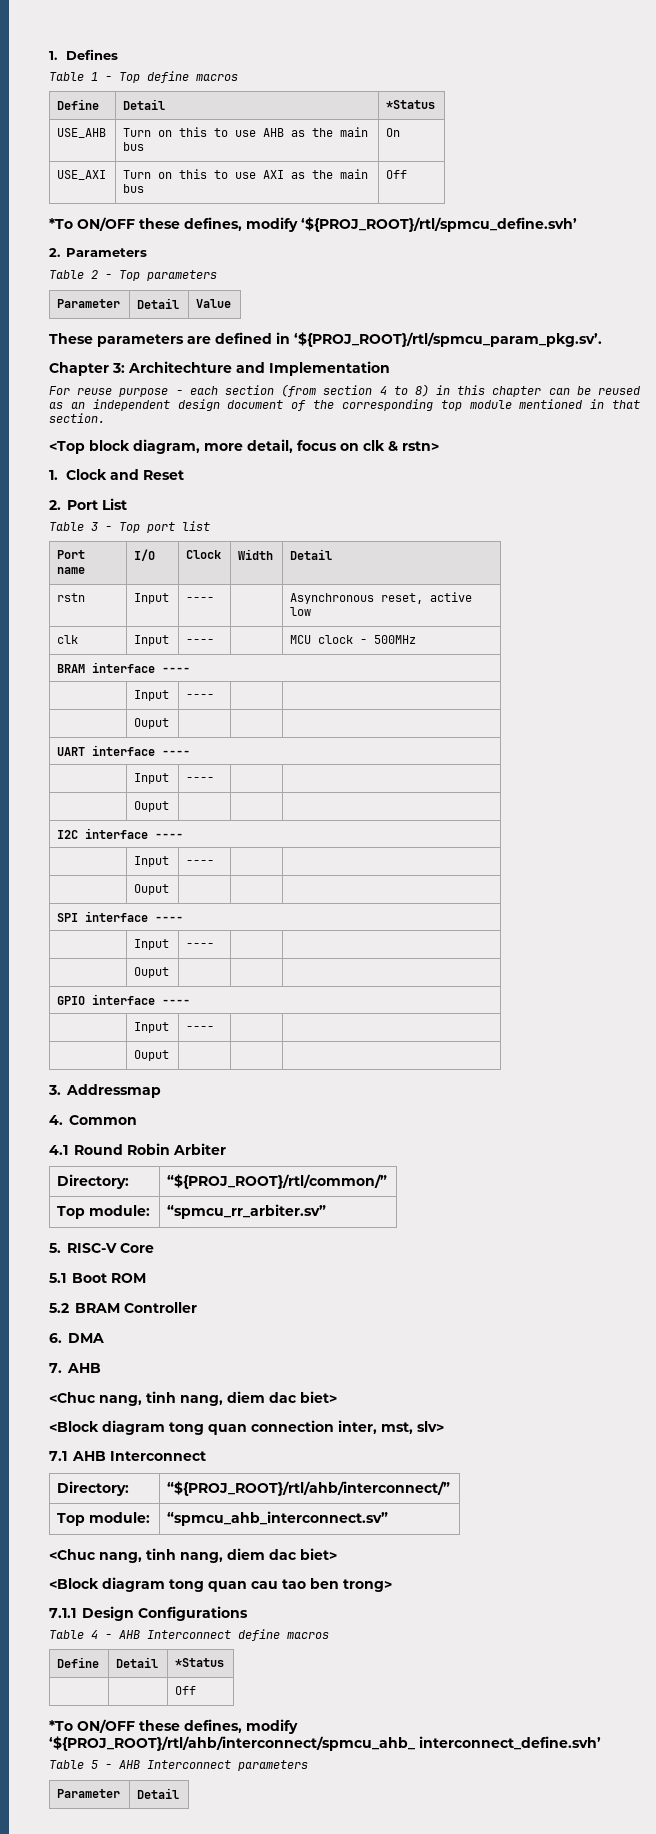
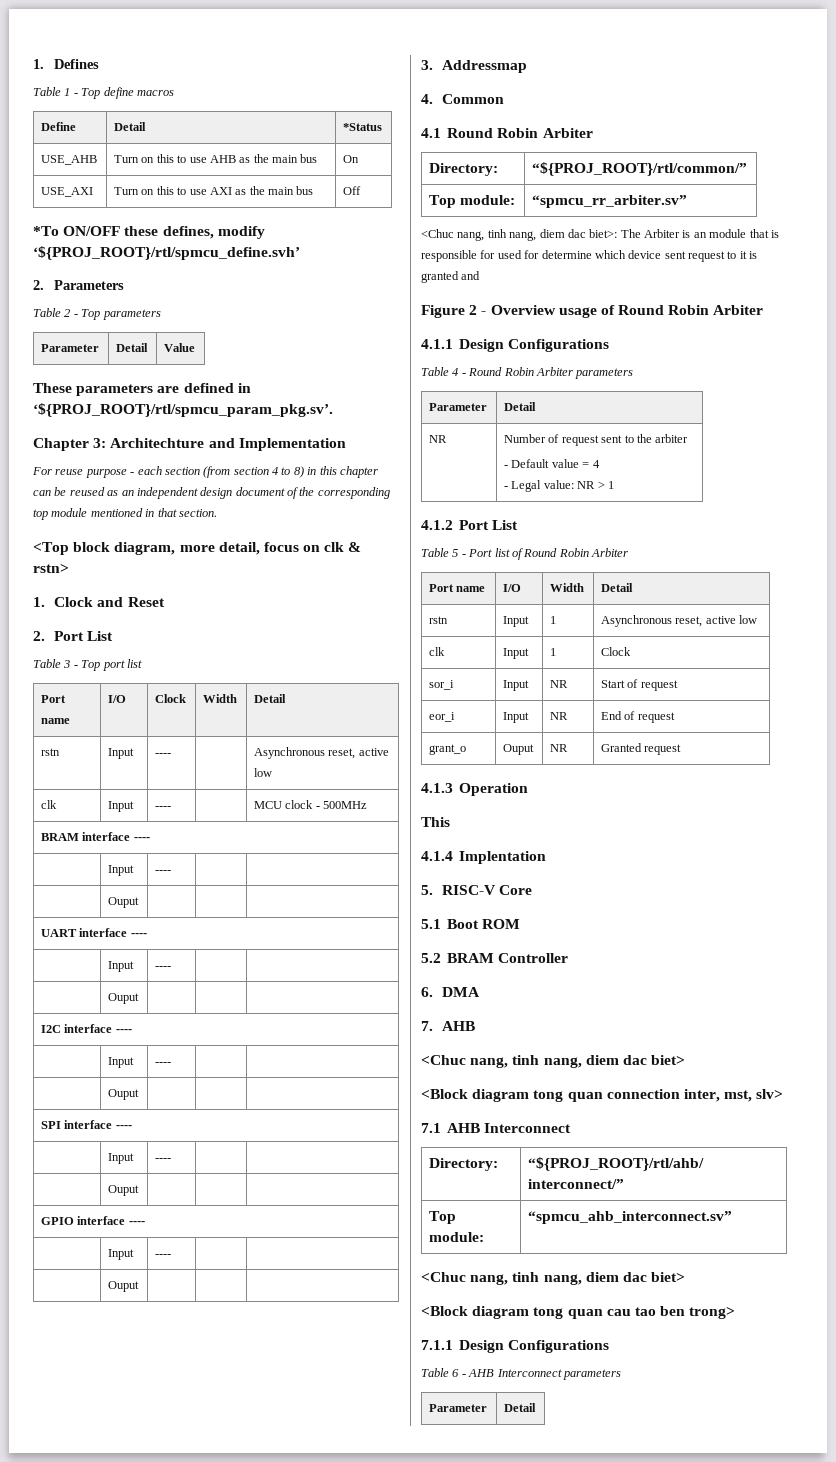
+ <Chuc nang, tinh nang, diem dac biet>: The Arbiter is an module that is responsible for used for determine which device sent request to it is granted and
+ Figure 2 - Overview usage of Round Robin Arbiter
+ 4.1.1 Design Configurations
+ Table 4 - Round Robin Arbiter parameters
+ Parameter | Detail
+ NR | Number of request sent to the arbiter
+ - Default value = 4
+ - Legal value: NR > 1
+ 4.1.2 Port List
+ Table 5 - Port list of Round Robin Arbiter
+ Port name | I/O | Width | Detail
+ rstn | Input | 1 | Asynchronous reset, active low
+ clk | Input | 1 | Clock
+ sor_i | Input | NR | Start of request
+ eor_i | Input | NR | End of request
+ grant_o | Ouput | NR | Granted request
+ 4.1.3 Operation
+ This
+ 4.1.4 Implentation
- Table 4 - AHB Interconnect define macros
- Define | Detail | *Status
- | | Off
- *To ON/OFF these defines, modify ‘${PROJ_ROOT}/rtl/ahb/interconnect/spmcu_ahb_ interconnect_define.svh’
- Table 5 - AHB Interconnect parameters
+ Table 6 - AHB Interconnect parameters

